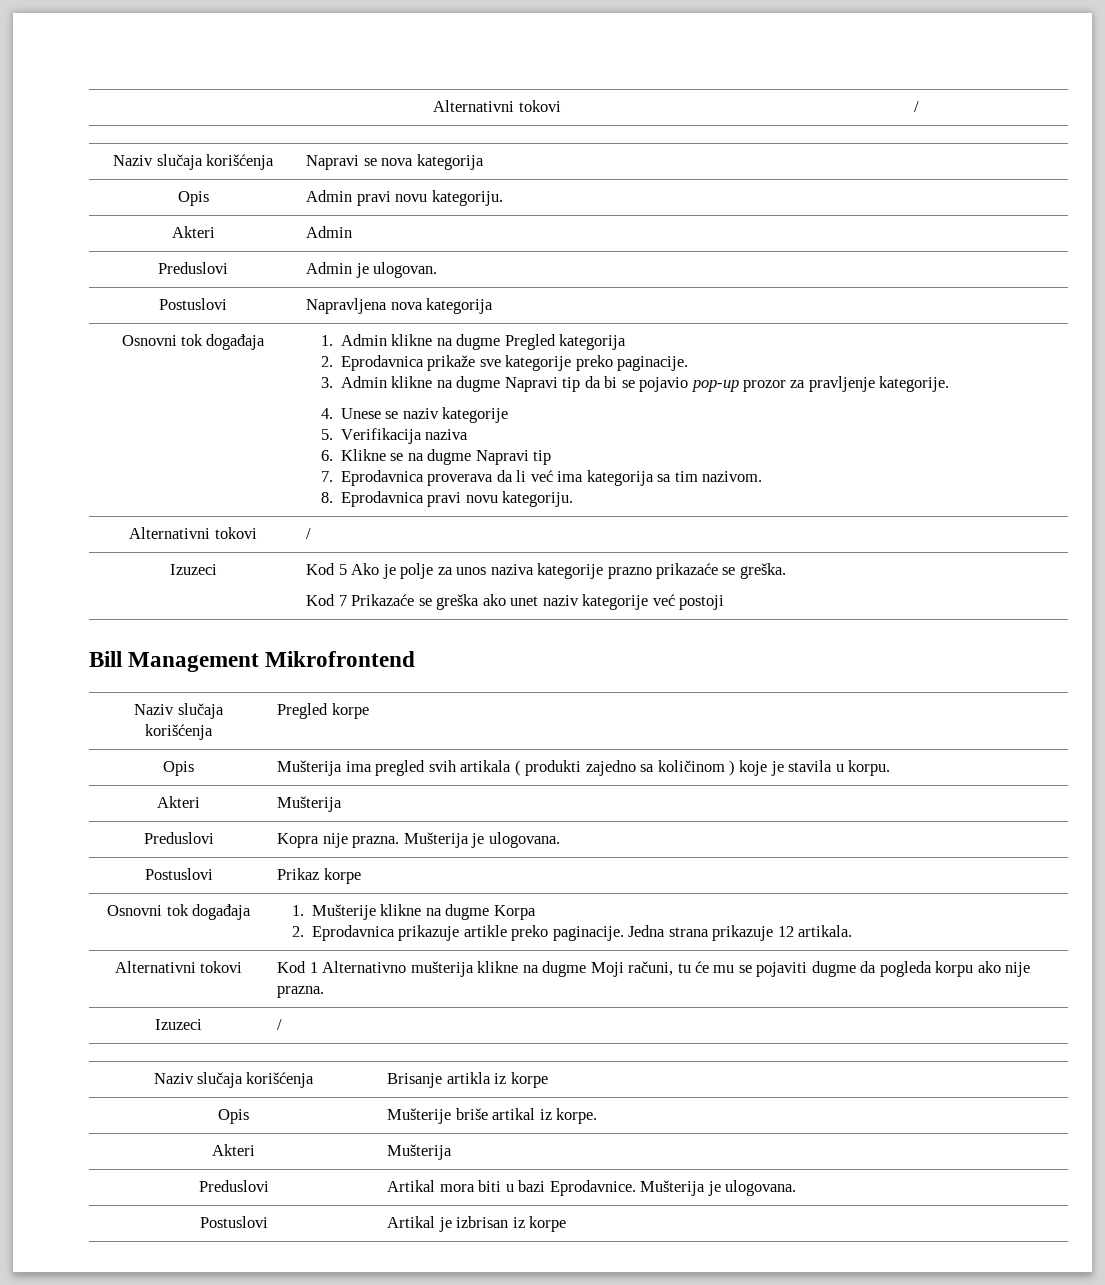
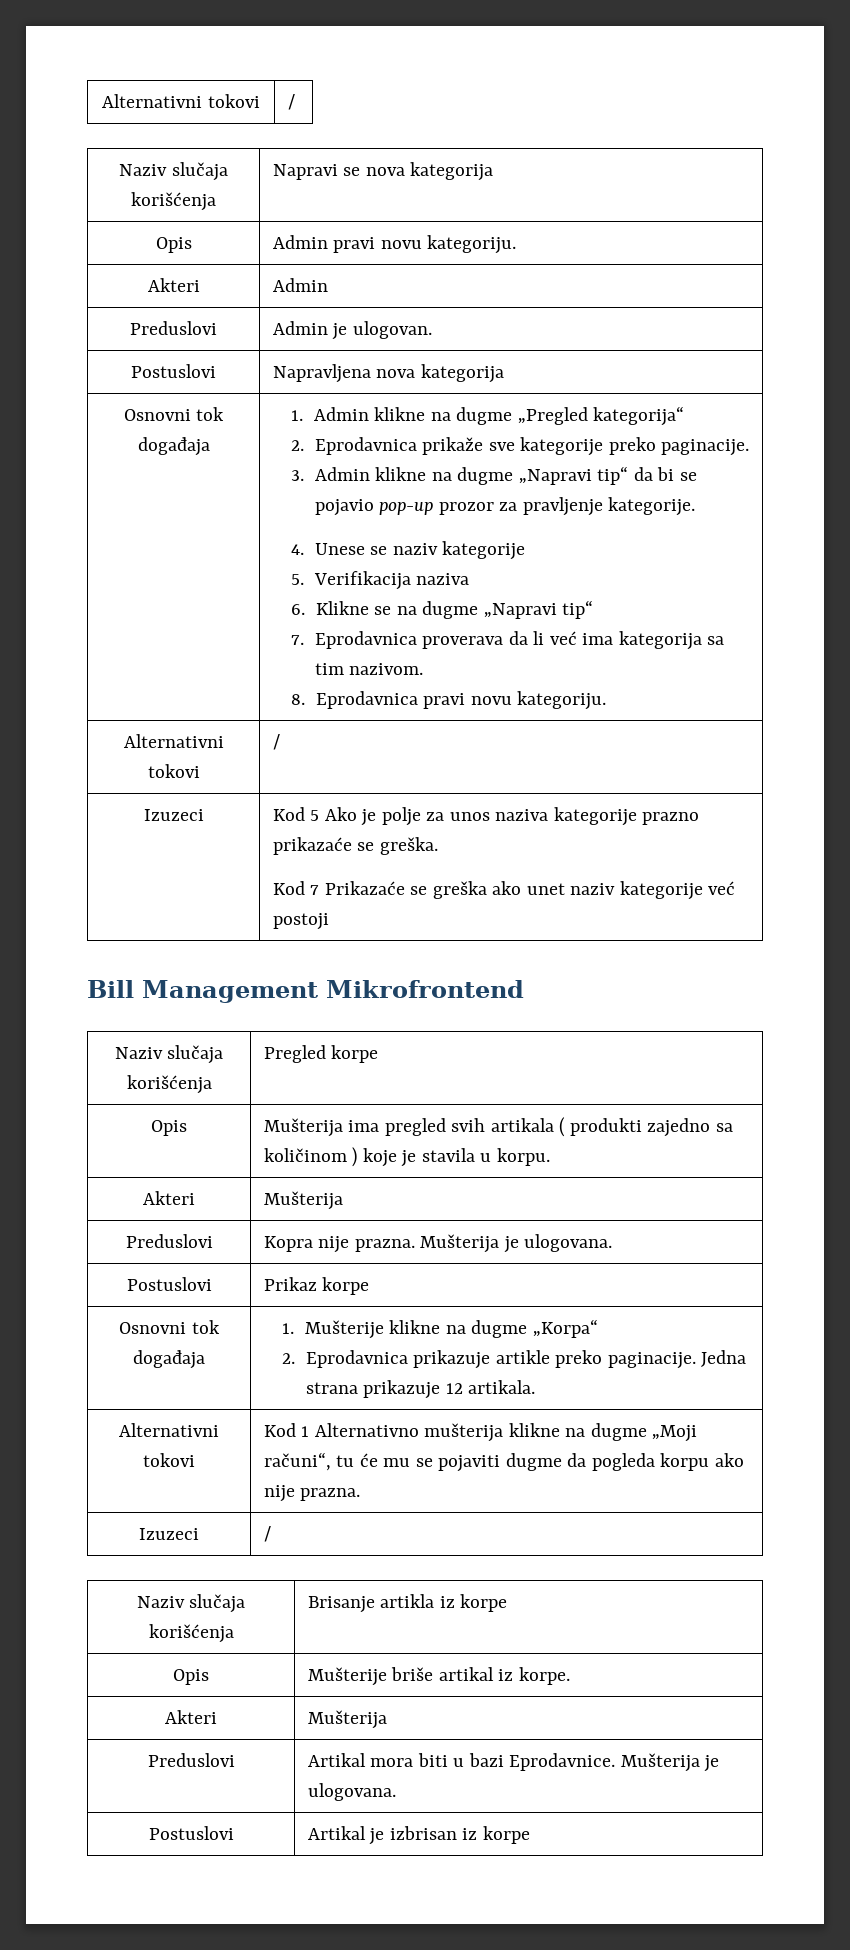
- 1. Admin klikne na dugme Pregled kategorija
+ 1. Admin klikne na dugme „Pregled kategorija“
- 3. Admin klikne na dugme Napravi tip da bi se pojavio pop-up prozor za pravljenje kategorije.
+ 3. Admin klikne na dugme „Napravi tip“ da bi se pojavio pop-up prozor za pravljenje kategorije.
- 6. Klikne se na dugme Napravi tip
+ 6. Klikne se na dugme „Napravi tip“
- Osnovni tok događaja | 1. Mušterije klikne na dugme Korpa
+ Osnovni tok događaja | 1. Mušterije klikne na dugme „Korpa“
- Alternativni tokovi | Kod 1 Alternativno mušterija klikne na dugme Moji računi, tu će mu se pojaviti dugme da pogleda korpu ako nije prazna.
+ Alternativni tokovi | Kod 1 Alternativno mušterija klikne na dugme „Moji računi“, tu će mu se pojaviti dugme da pogleda korpu ako nije prazna.

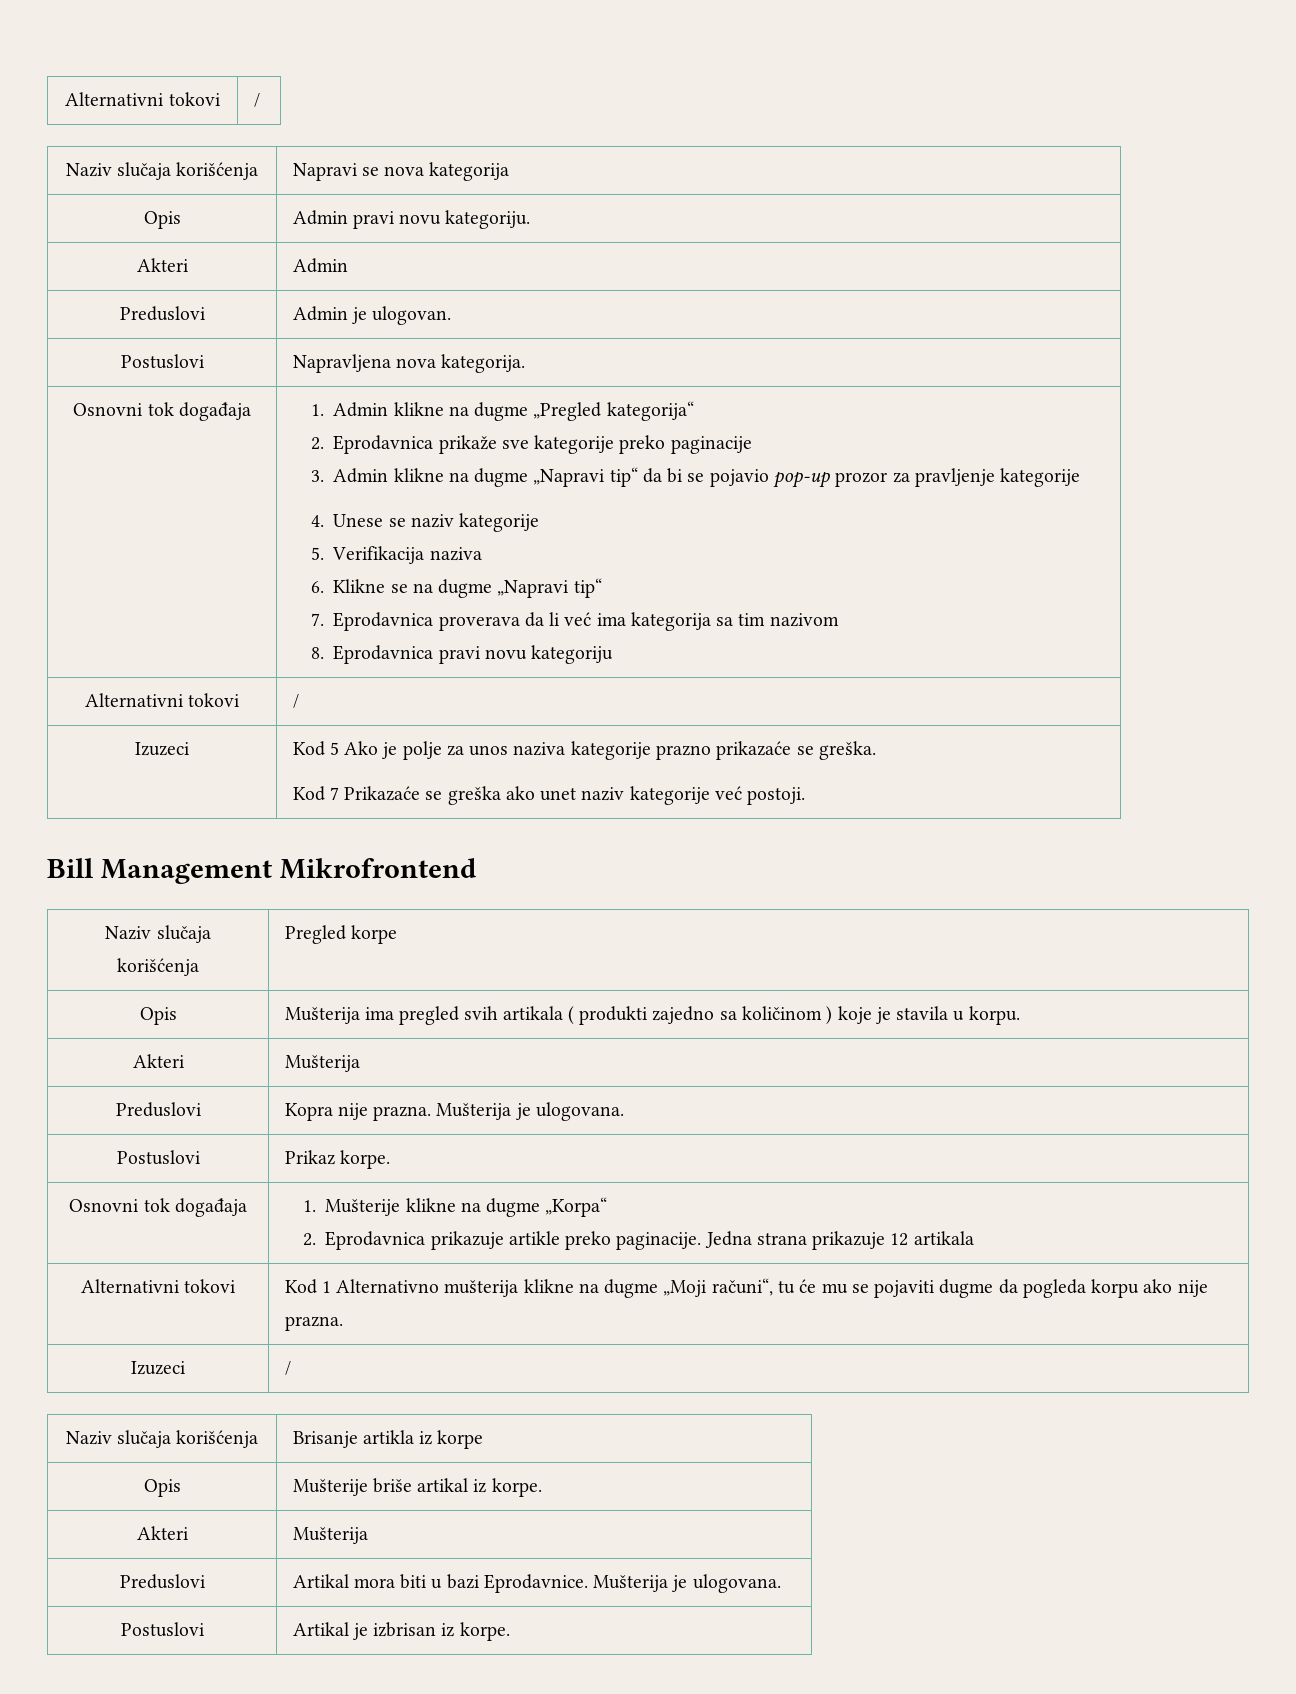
- Postuslovi | Napravljena nova kategorija
+ Postuslovi | Napravljena nova kategorija.
- 2. Eprodavnica prikaže sve kategorije preko paginacije.
+ 2. Eprodavnica prikaže sve kategorije preko paginacije
- 3. Admin klikne na dugme „Napravi tip“ da bi se pojavio pop-up prozor za pravljenje kategorije.
+ 3. Admin klikne na dugme „Napravi tip“ da bi se pojavio pop-up prozor za pravljenje kategorije
- 7. Eprodavnica proverava da li već ima kategorija sa tim nazivom.
+ 7. Eprodavnica proverava da li već ima kategorija sa tim nazivom
- 8. Eprodavnica pravi novu kategoriju.
+ 8. Eprodavnica pravi novu kategoriju
  Izuzeci | Kod 5 Ako je polje za unos naziva kategorije prazno prikazaće se greška.
- Kod 7 Prikazaće se greška ako unet naziv kategorije već postoji
+ Kod 7 Prikazaće se greška ako unet naziv kategorije već postoji.
- Postuslovi | Prikaz korpe
+ Postuslovi | Prikaz korpe.
  Osnovni tok događaja | 1. Mušterije klikne na dugme „Korpa“
- 2. Eprodavnica prikazuje artikle preko paginacije. Jedna strana prikazuje 12 artikala.
+ 2. Eprodavnica prikazuje artikle preko paginacije. Jedna strana prikazuje 12 artikala
- Postuslovi | Artikal je izbrisan iz korpe
+ Postuslovi | Artikal je izbrisan iz korpe.

